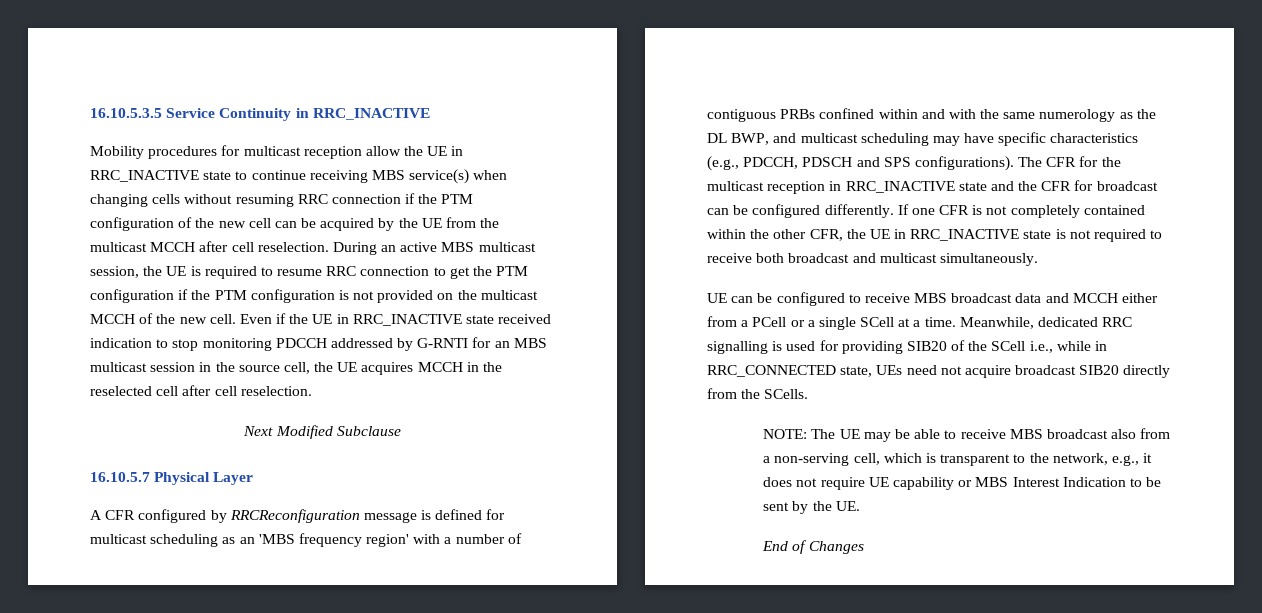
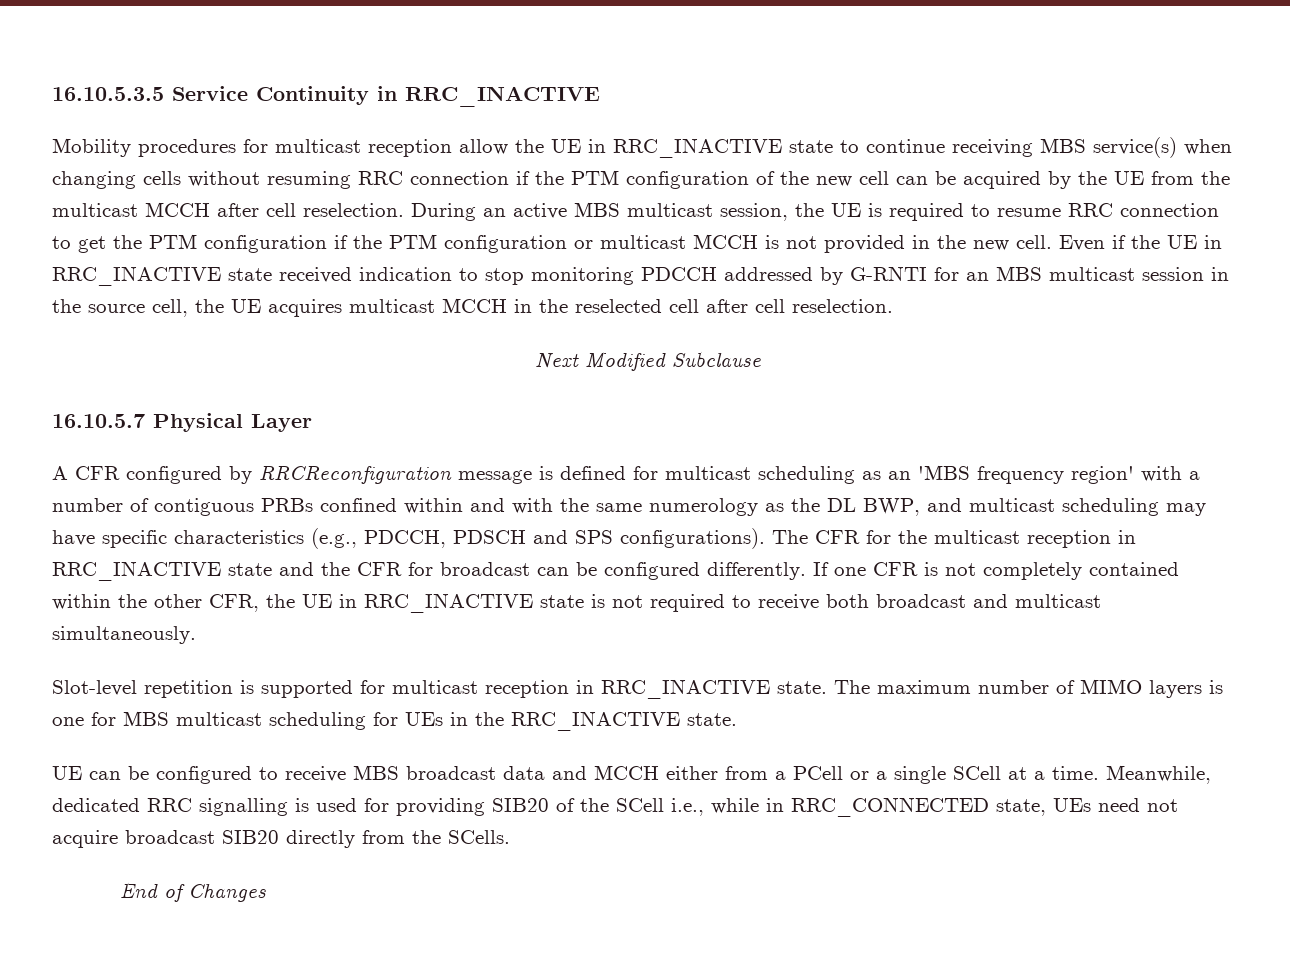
- During an active MBS multicast session, the UE is required to resume RRC connection to get the PTM configuration if the PTM configuration is not provided on the multicast MCCH of the new cell.
+ During an active MBS multicast session, the UE is required to resume RRC connection to get the PTM configuration if the PTM configuration or multicast MCCH is not provided in the new cell.
- Even if the UE in RRC_INACTIVE state received indication to stop monitoring PDCCH addressed by G-RNTI for an MBS multicast session in the source cell, the UE acquires MCCH in the reselected cell after cell reselection.
+ Even if the UE in RRC_INACTIVE state received indication to stop monitoring PDCCH addressed by G-RNTI for an MBS multicast session in the source cell, the UE acquires multicast MCCH in the reselected cell after cell reselection.
+ Slot-level repetition is supported for multicast reception in RRC_INACTIVE state. The maximum number of MIMO layers is one for MBS multicast scheduling for UEs in the RRC_INACTIVE state.
- NOTE: The UE may be able to receive MBS broadcast also from a non-serving cell, which is transparent to the network, e.g., it does not require UE capability or MBS Interest Indication to be sent by the UE.

